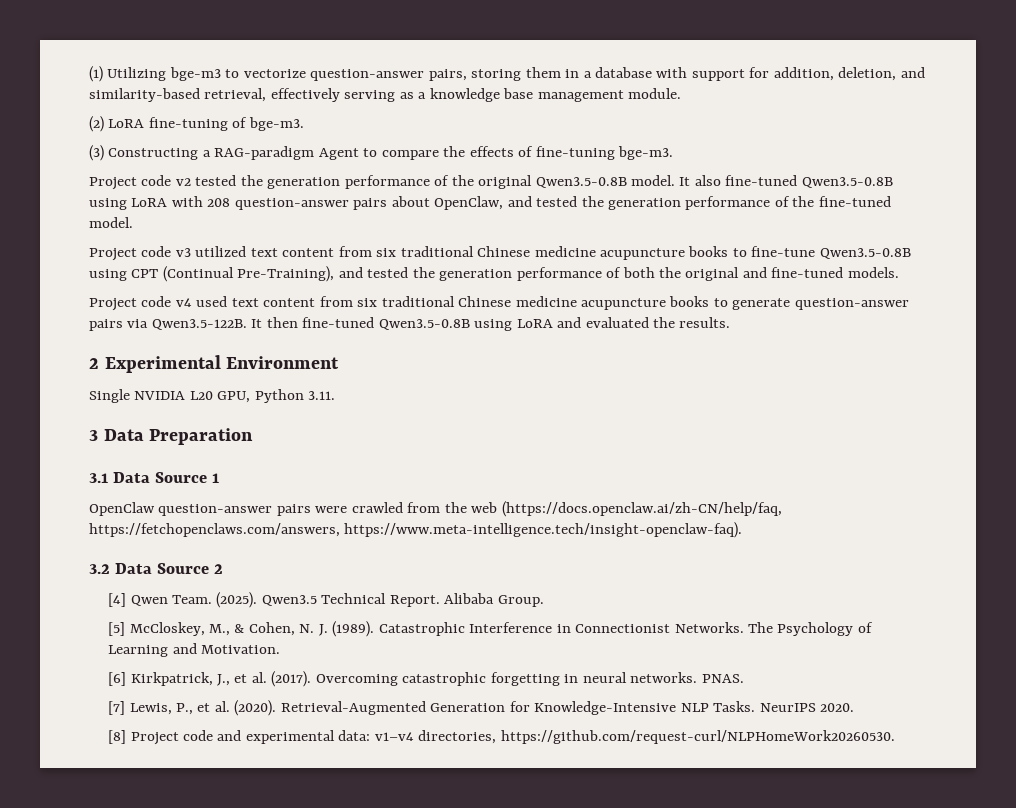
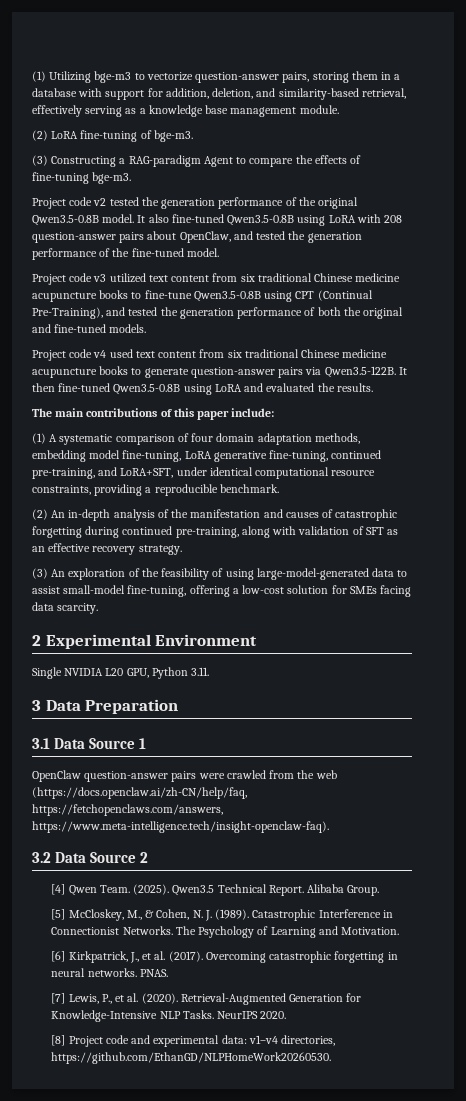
+ The main contributions of this paper include:
+ (1) A systematic comparison of four domain adaptation methods, embedding model fine-tuning, LoRA generative fine-tuning, continued pre-training, and LoRA+SFT, under identical computational resource constraints, providing a reproducible benchmark.
+ (2) An in-depth analysis of the manifestation and causes of catastrophic forgetting during continued pre-training, along with validation of SFT as an effective recovery strategy.
+ (3) An exploration of the feasibility of using large-model-generated data to assist small-model fine-tuning, offering a low-cost solution for SMEs facing data scarcity.
- [8] Project code and experimental data: v1–v4 directories, https://github.com/request-curl/NLPHomeWork20260530.
+ [8] Project code and experimental data: v1–v4 directories, https://github.com/EthanGD/NLPHomeWork20260530.

